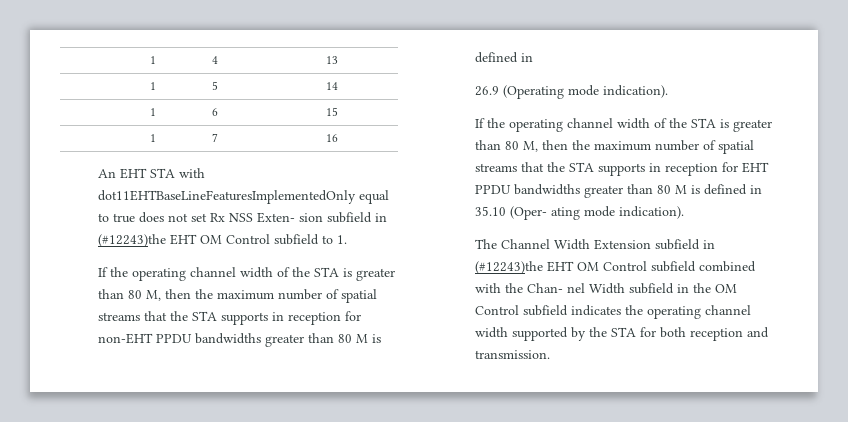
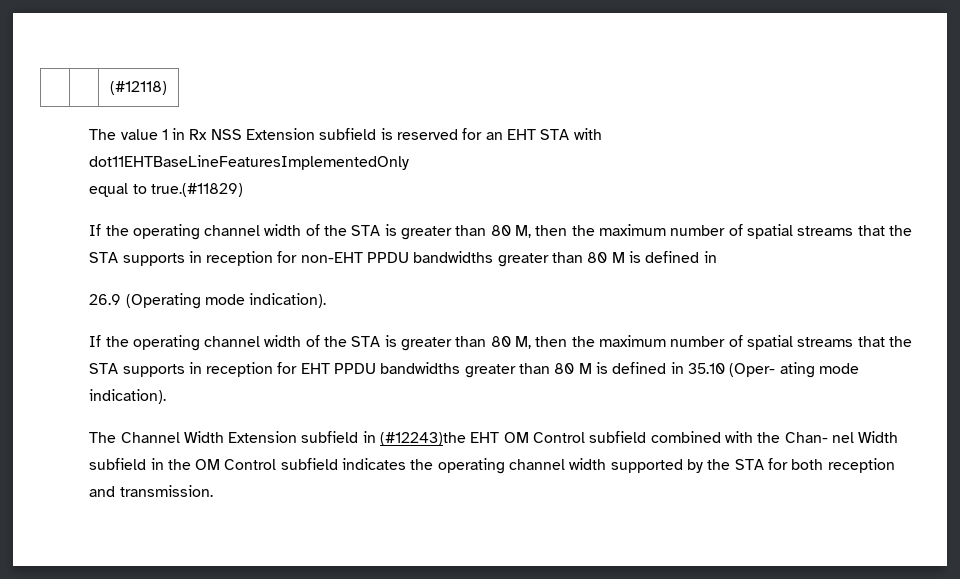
- 1 | 4 | 13
- 1 | 5 | 14
- 1 | 6 | 15
- 1 | 7 | 16
- An EHT STA with dot11EHTBaseLineFeaturesImplementedOnly equal to true does not set Rx NSS Exten- sion subfield in (#12243)the EHT OM Control subfield to 1.
+ | | (#12118)
+ The value 1 in Rx NSS Extension subfield is reserved for an EHT STA with dot11EHTBaseLineFeaturesImplementedOnly
+ equal to true.(#11829)

